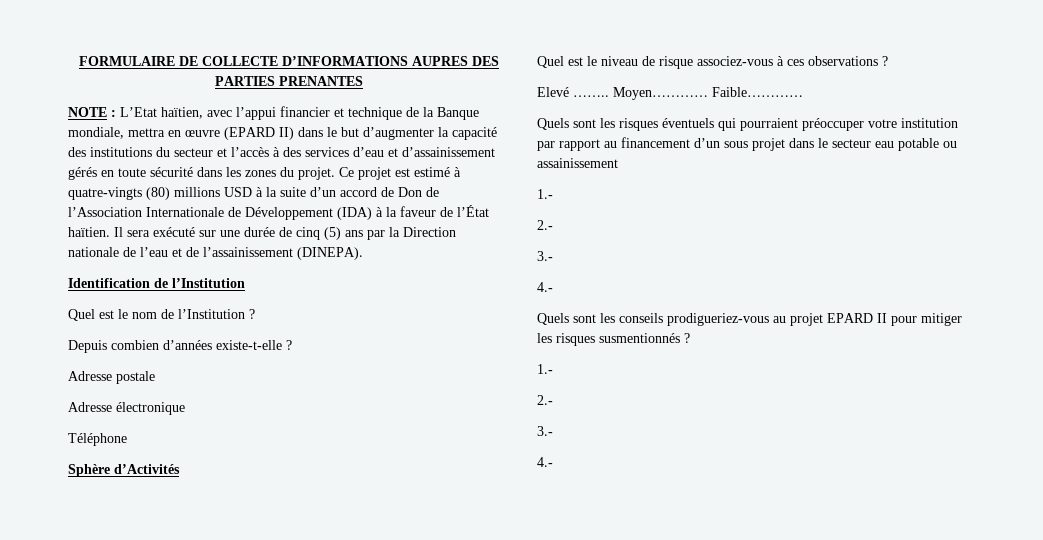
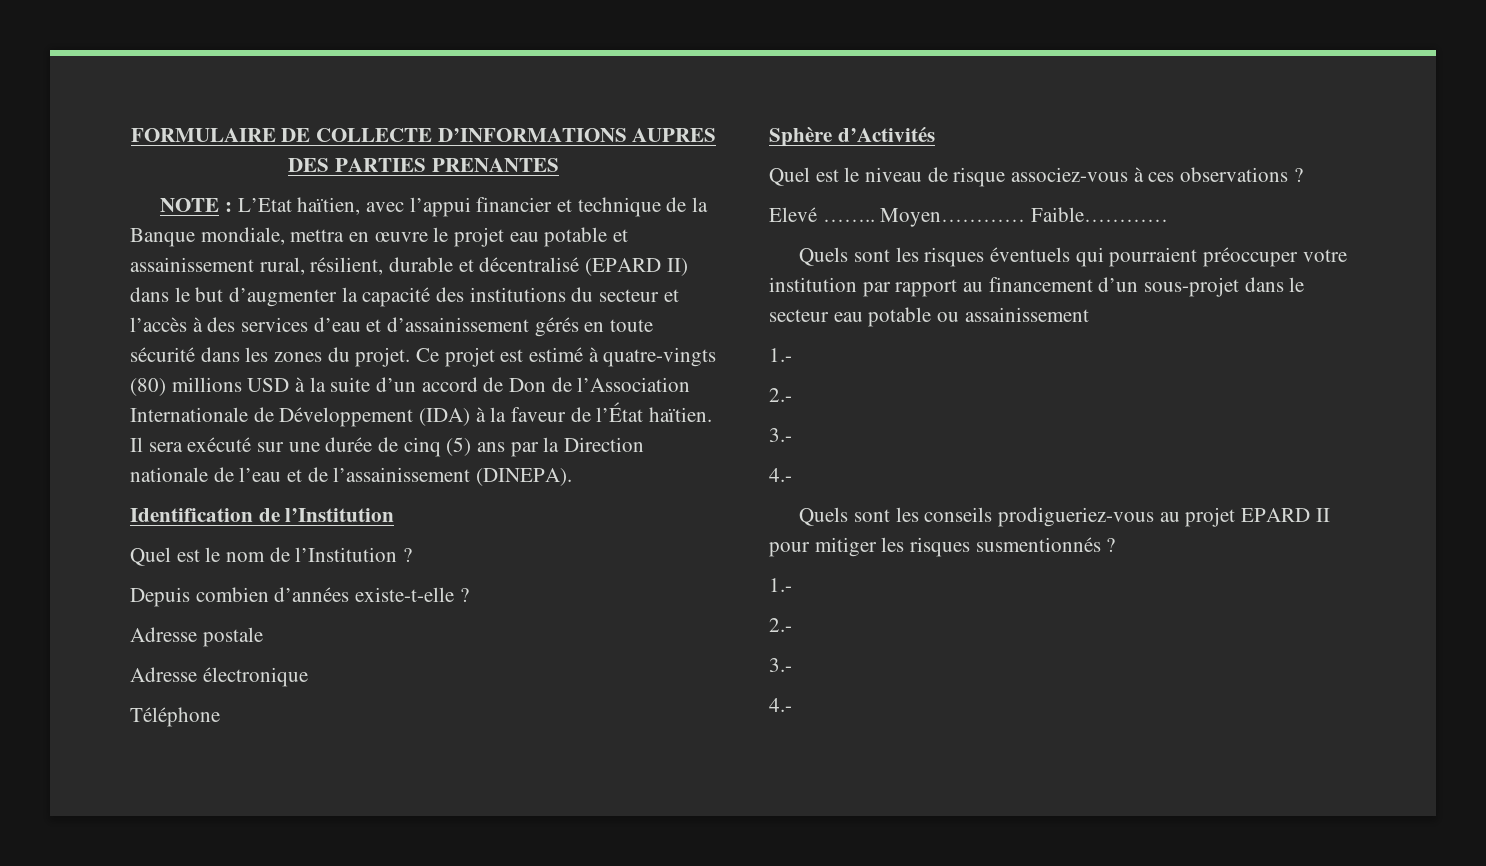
- NOTE : L’Etat haïtien, avec l’appui financier et technique de la Banque mondiale, mettra en œuvre (EPARD II) dans le but d’augmenter la capacité des institutions du secteur et l’accès à des services d’eau et d’assainissement gérés en toute sécurité dans les zones du projet.
+ NOTE : L’Etat haïtien, avec l’appui financier et technique de la Banque mondiale, mettra en œuvre le projet eau potable et assainissement rural, résilient, durable et décentralisé (EPARD II) dans le but d’augmenter la capacité des institutions du secteur et l’accès à des services d’eau et d’assainissement gérés en toute sécurité dans les zones du projet.
- Quels sont les risques éventuels qui pourraient préoccuper votre institution par rapport au financement d’un sous projet dans le secteur eau potable ou assainissement
+ Quels sont les risques éventuels qui pourraient préoccuper votre institution par rapport au financement d’un sous-projet dans le secteur eau potable ou assainissement

